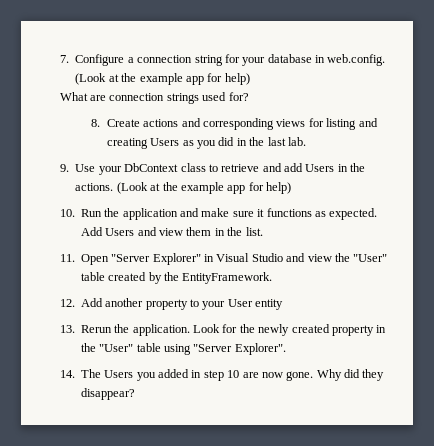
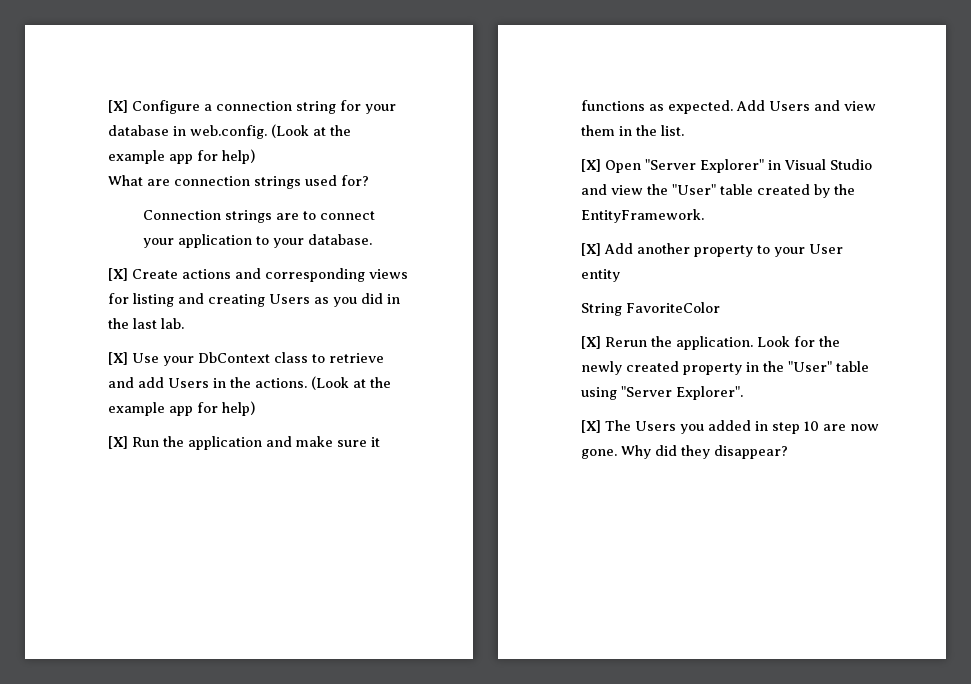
- 7. Configure a connection string for your database in web.config. (Look at the example app for help)
+ [X] Configure a connection string for your database in web.config. (Look at the example app for help)
- 8. Create actions and corresponding views for listing and creating Users as you did in the last lab.
+ Connection strings are to connect your application to your database.
+ [X] Create actions and corresponding views for listing and creating Users as you did in the last lab.
- 9. Use your DbContext class to retrieve and add Users in the actions.
+ [X] Use your DbContext class to retrieve and add Users in the actions.
- 10. Run the application and make sure it functions as expected.
+ [X] Run the application and make sure it functions as expected.
- 11. Open "Server Explorer" in Visual Studio and view the "User" table created by the EntityFramework.
+ [X] Open "Server Explorer" in Visual Studio and view the "User" table created by the EntityFramework.
- 12. Add another property to your User entity
+ [X] Add another property to your User entity
- 13. Rerun the application.
+ String FavoriteColor
+ [X] Rerun the application.
- 14. The Users you added in step 10 are now gone.
+ [X] The Users you added in step 10 are now gone.

